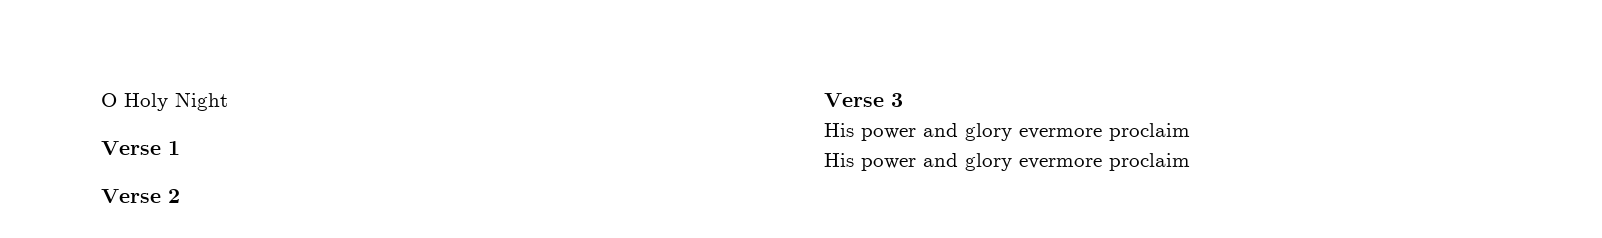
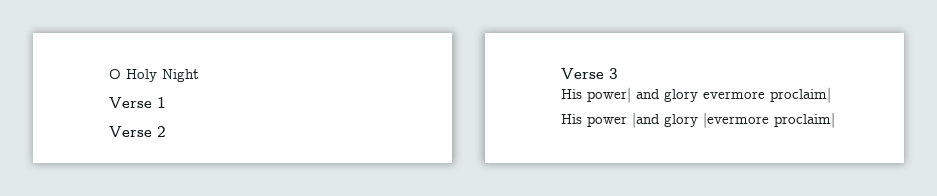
  Verse 3
- His power and glory evermore proclaim
- His power and glory evermore proclaim
+ His power| and glory evermore proclaim|
+ His power |and glory |evermore proclaim|

